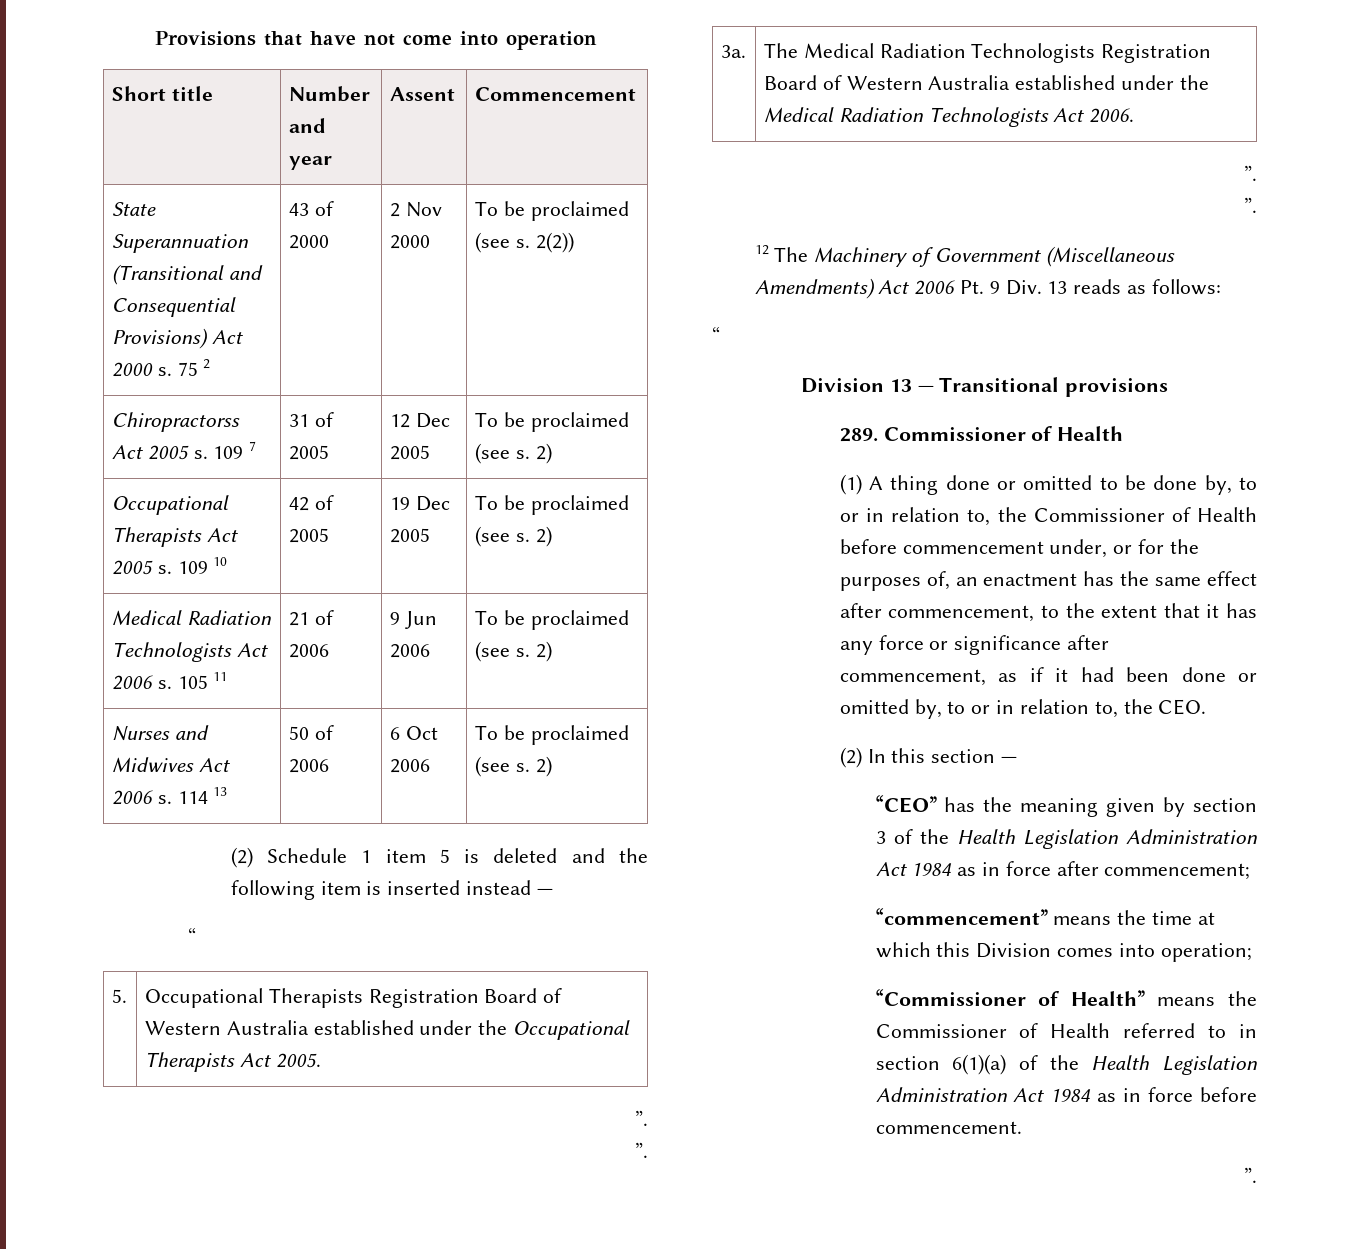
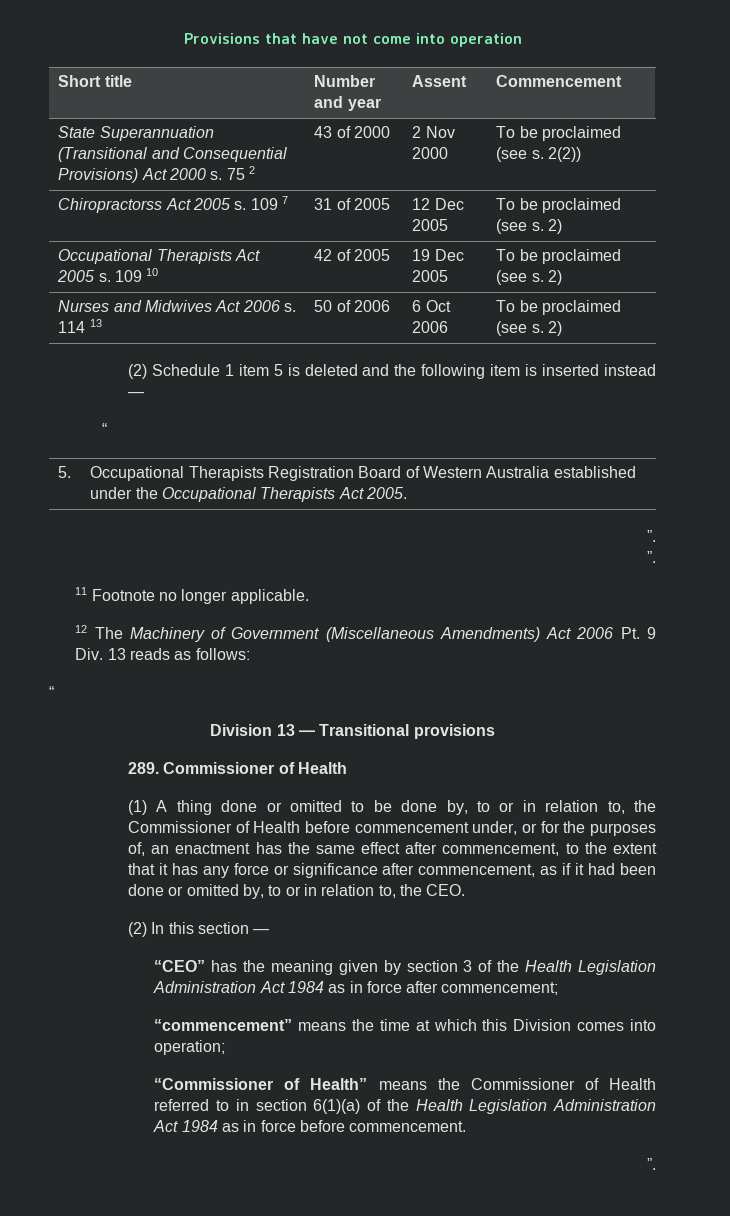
- Medical Radiation Technologists Act 2006 s. 105 11 | 21 of 2006 | 9 Jun 2006 | To be proclaimed (see s. 2)
- 3a. | The Medical Radiation Technologists Registration Board of Western Australia established under the Medical Radiation Technologists Act 2006.
- ”.
- ”.
+ 11 Footnote no longer applicable.

